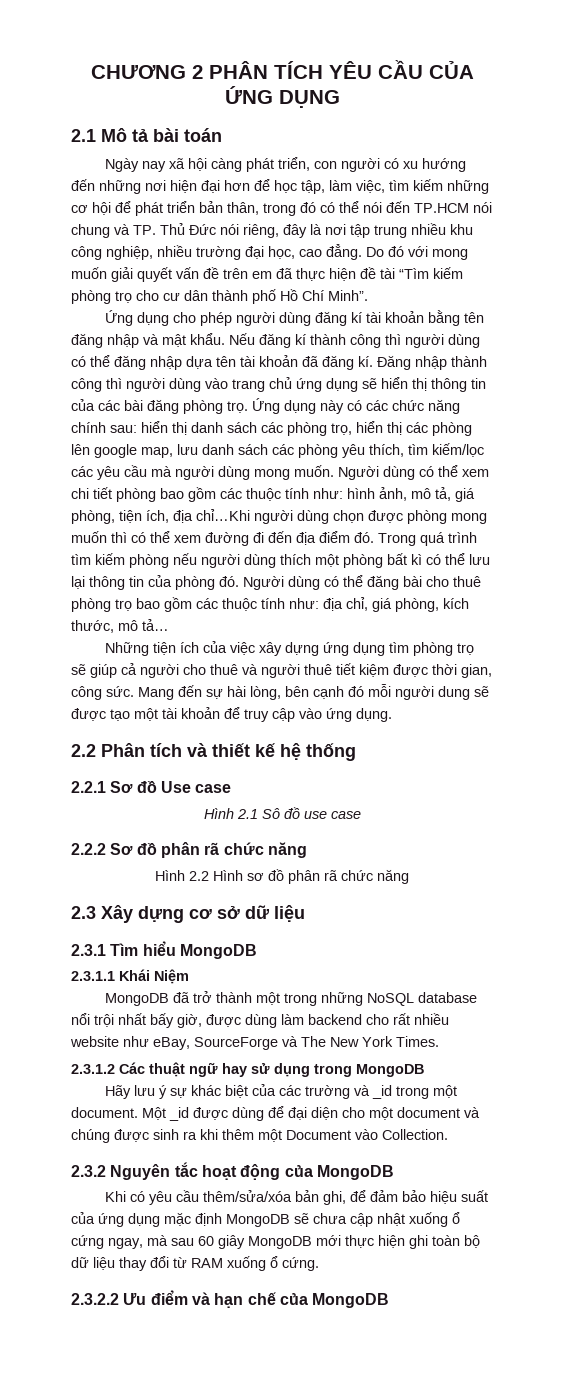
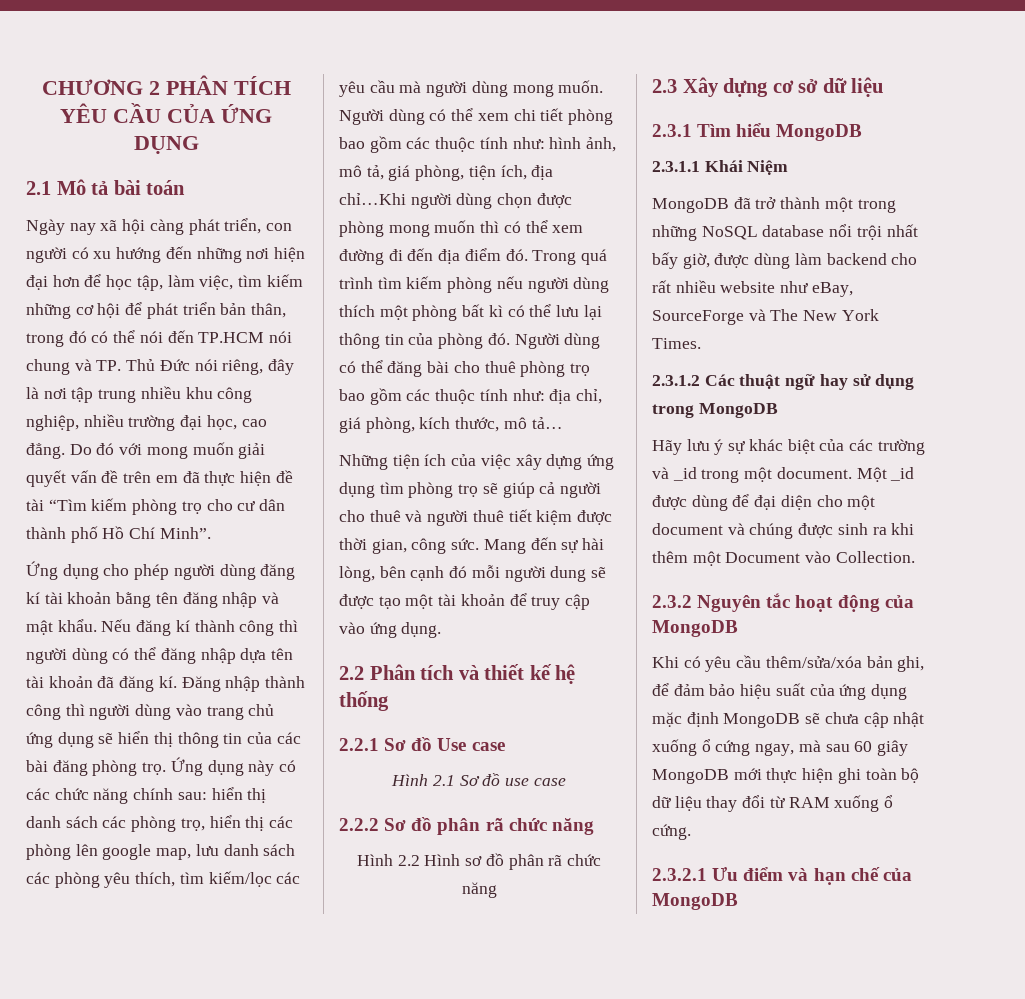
- Hình 2.1 Sô đồ use case
+ Hình 2.1 Sơ đồ use case
- 2.3.2.2 Ưu điểm và hạn chế của MongoDB
+ 2.3.2.1 Ưu điểm và hạn chế của MongoDB

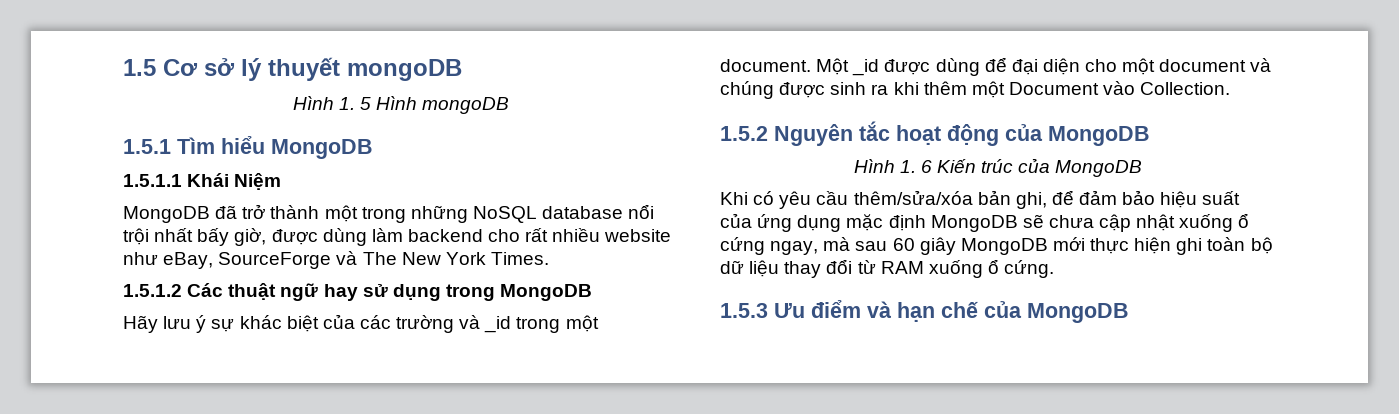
- CHƯƠNG 2 PHÂN TÍCH YÊU CẦU CỦA ỨNG DỤNG
- 2.1 Mô tả bài toán
- Ngày nay xã hội càng phát triển, con người có xu hướng đến những nơi hiện đại hơn để học tập, làm việc, tìm kiếm những cơ hội để phát triển bản thân, trong đó có thể nói đến TP.HCM nói chung và TP. Thủ Đức nói riêng, đây là nơi tập trung nhiều khu công nghiệp, nhiều trường đại học, cao đẳng. Do đó với mong muốn giải quyết vấn đề trên em đã thực hiện đề tài “Tìm kiếm phòng trọ cho cư dân thành phố Hồ Chí Minh”.
- Ứng dụng cho phép người dùng đăng kí tài khoản bằng tên đăng nhập và mật khẩu. Nếu đăng kí thành công thì người dùng có thể đăng nhập dựa tên tài khoản đã đăng kí. Đăng nhập thành công thì người dùng vào trang chủ ứng dụng sẽ hiển thị thông tin của các bài đăng phòng trọ. Ứng dụng này có các chức năng chính sau: hiển thị danh sách các phòng trọ, hiển thị các phòng lên google map, lưu danh sách các phòng yêu thích, tìm kiếm/lọc các yêu cầu mà người dùng mong muốn. Người dùng có thể xem chi tiết phòng bao gồm các thuộc tính như: hình ảnh, mô tả, giá phòng, tiện ích, địa chỉ…Khi người dùng chọn được phòng mong muốn thì có thể xem đường đi đến địa điểm đó. Trong quá trình tìm kiếm phòng nếu người dùng thích một phòng bất kì có thể lưu lại thông tin của phòng đó. Người dùng có thể đăng bài cho thuê phòng trọ bao gồm các thuộc tính như: địa chỉ, giá phòng, kích thước, mô tả…
- Những tiện ích của việc xây dựng ứng dụng tìm phòng trọ sẽ giúp cả người cho thuê và người thuê tiết kiệm được thời gian, công sức. Mang đến sự hài lòng, bên cạnh đó mỗi người dung sẽ được tạo một tài khoản để truy cập vào ứng dụng.
- 2.2 Phân tích và thiết kế hệ thống
- 2.2.1 Sơ đồ Use case
- Hình 2.1 Sơ đồ use case
- 2.2.2 Sơ đồ phân rã chức năng
- Hình 2.2 Hình sơ đồ phân rã chức năng
- 2.3 Xây dựng cơ sở dữ liệu
- 2.3.1 Tìm hiểu MongoDB
+ 1.5 Cơ sở lý thuyết mongoDB
+ Hình 1. 5 Hình mongoDB
+ 1.5.1 Tìm hiểu MongoDB
- 2.3.1.1 Khái Niệm
+ 1.5.1.1 Khái Niệm
- 2.3.1.2 Các thuật ngữ hay sử dụng trong MongoDB
+ 1.5.1.2 Các thuật ngữ hay sử dụng trong MongoDB
- 2.3.2 Nguyên tắc hoạt động của MongoDB
+ 1.5.2 Nguyên tắc hoạt động của MongoDB
+ Hình 1. 6 Kiến trúc của MongoDB
- 2.3.2.1 Ưu điểm và hạn chế của MongoDB
+ 1.5.3 Ưu điểm và hạn chế của MongoDB

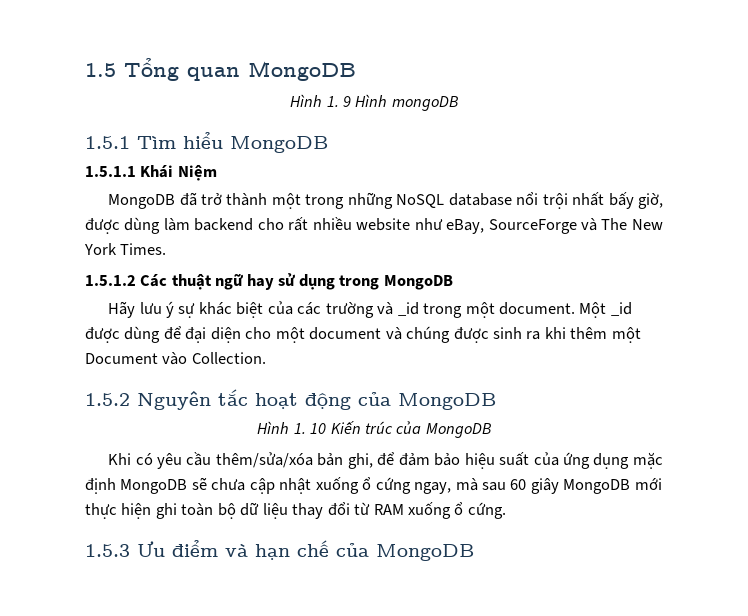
- 1.5 Cơ sở lý thuyết mongoDB
- Hình 1. 5 Hình mongoDB
+ 1.5 Tổng quan MongoDB
+ Hình 1. 9 Hình mongoDB
- Hình 1. 6 Kiến trúc của MongoDB
+ Hình 1. 10 Kiến trúc của MongoDB

